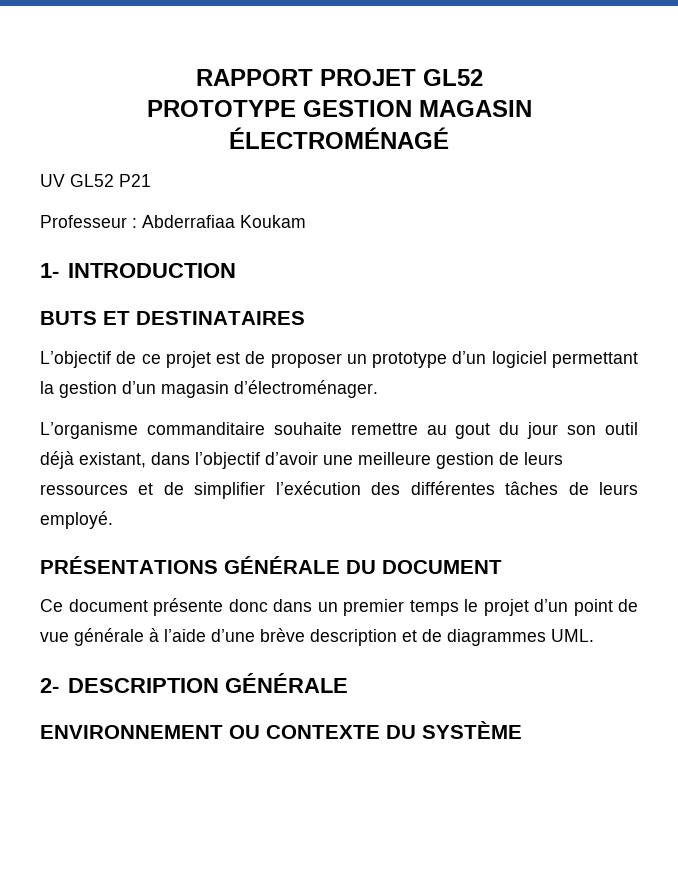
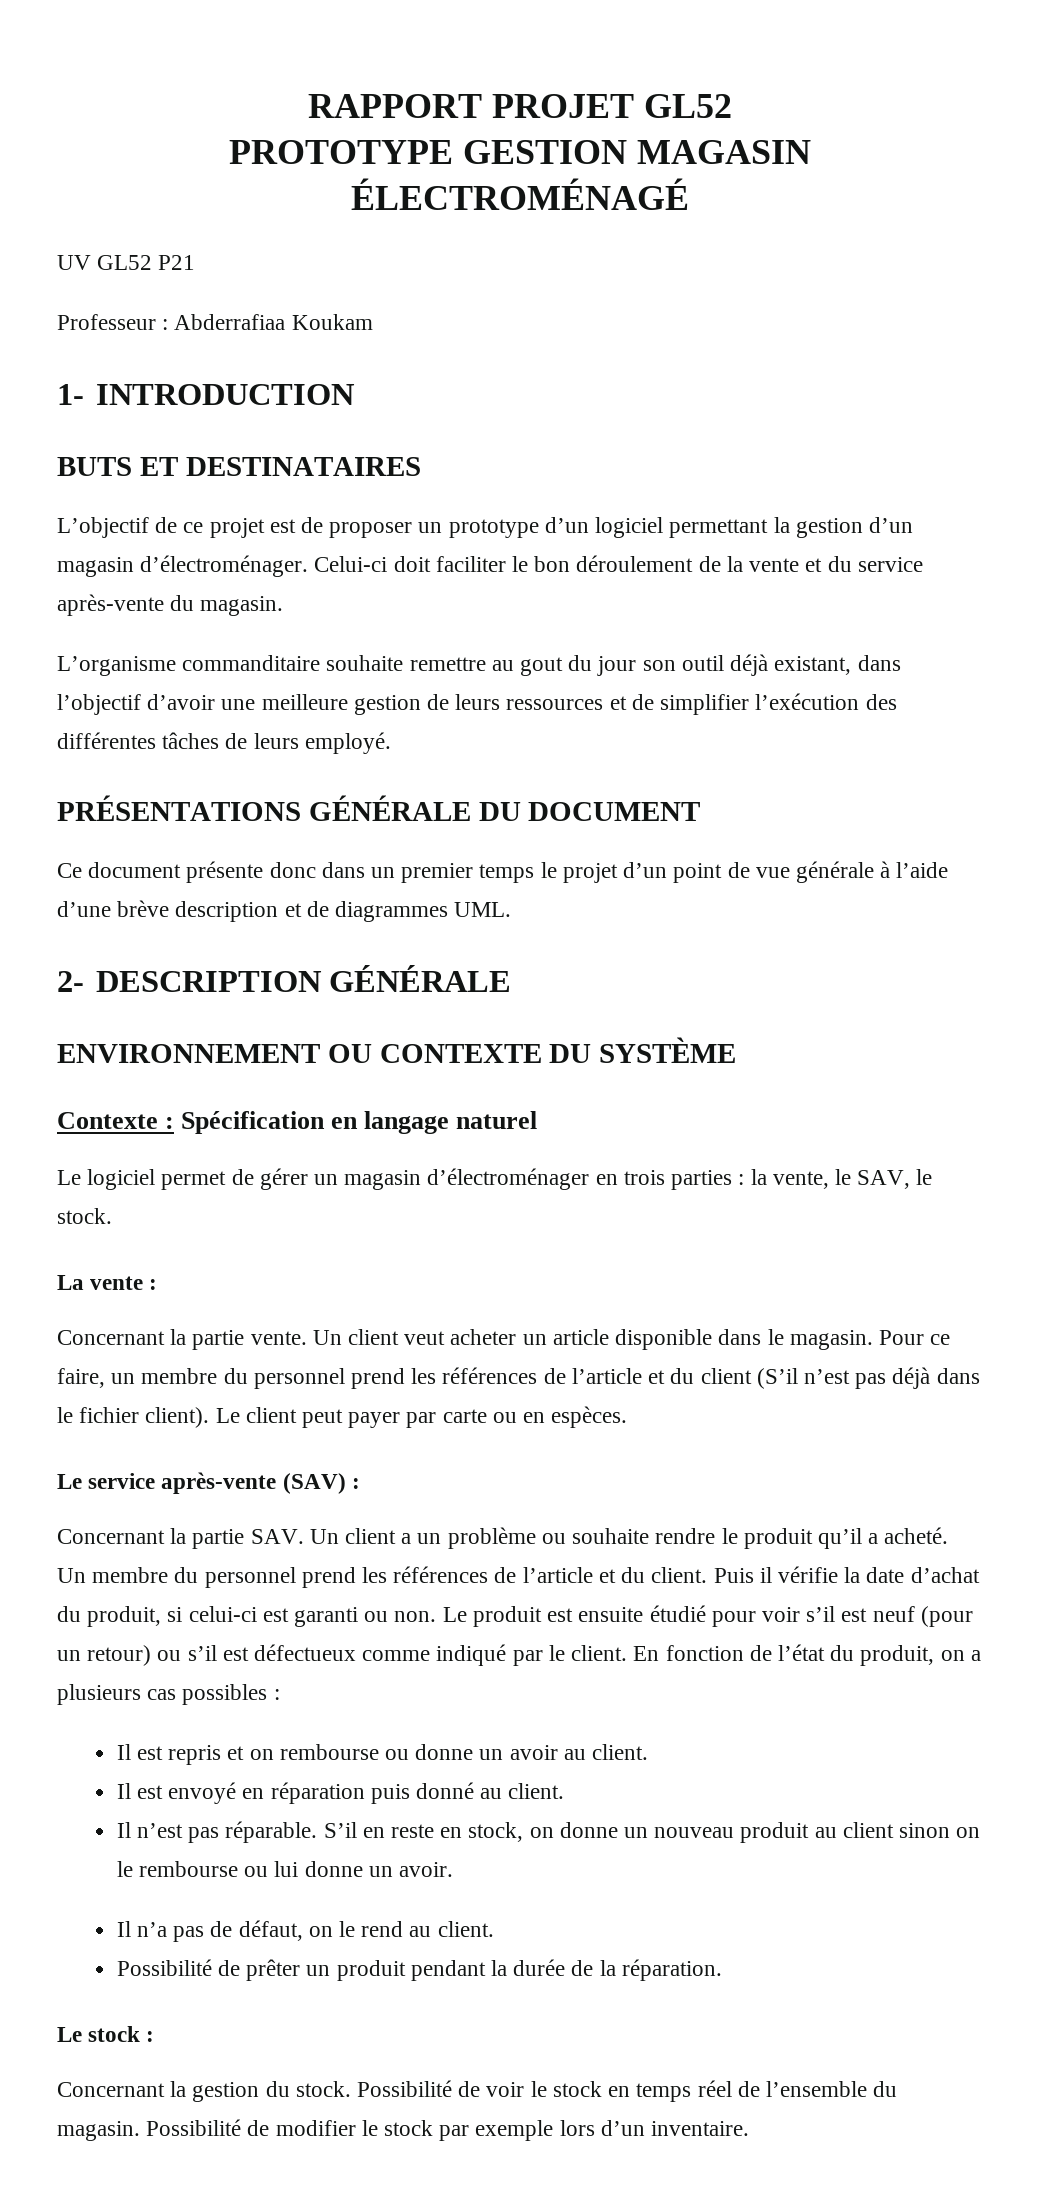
+ Celui-ci doit faciliter le bon déroulement de la vente et du service après-vente du magasin.
+ Contexte : Spécification en langage naturel
+ Le logiciel permet de gérer un magasin d’électroménager en trois parties : la vente, le SAV, le stock.
+ La vente :
+ Concernant la partie vente. Un client veut acheter un article disponible dans le magasin. Pour ce faire, un membre du personnel prend les références de l’article et du client (S’il n’est pas déjà dans le fichier client). Le client peut payer par carte ou en espèces.
+ Le service après-vente (SAV) :
+ Concernant la partie SAV. Un client a un problème ou souhaite rendre le produit qu’il a acheté. Un membre du personnel prend les références de l’article et du client. Puis il vérifie la date d’achat du produit, si celui-ci est garanti ou non. Le produit est ensuite étudié pour voir s’il est neuf (pour un retour) ou s’il est défectueux comme indiqué par le client. En fonction de l’état du produit, on a plusieurs cas possibles :
+ Il est repris et on rembourse ou donne un avoir au client.
+ Il est envoyé en réparation puis donné au client.
+ Il n’est pas réparable. S’il en reste en stock, on donne un nouveau produit au client sinon on le rembourse ou lui donne un avoir.
+ Il n’a pas de défaut, on le rend au client.
+ Possibilité de prêter un produit pendant la durée de la réparation.
+ Le stock :
+ Concernant la gestion du stock. Possibilité de voir le stock en temps réel de l’ensemble du magasin. Possibilité de modifier le stock par exemple lors d’un inventaire.

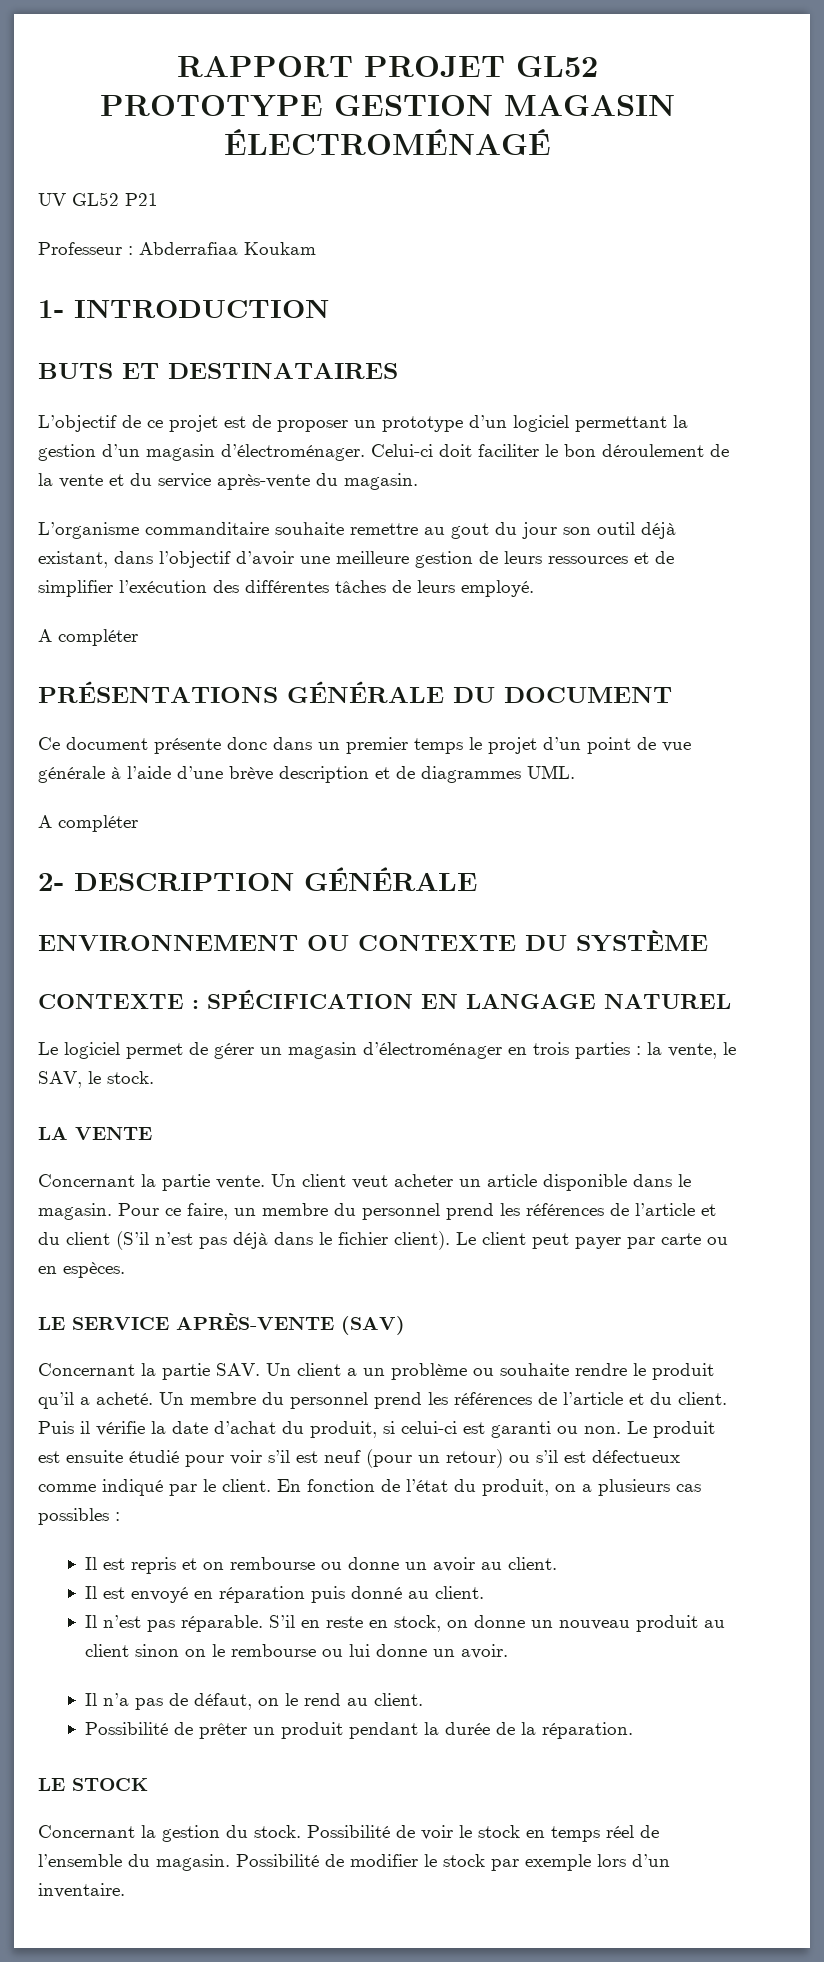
  L’organisme commanditaire souhaite remettre au gout du jour son outil déjà existant, dans l’objectif d’avoir une meilleure gestion de leurs ressources et de simplifier l’exécution des différentes tâches de leurs employé.
+ A compléter
  Ce document présente donc dans un premier temps le projet d’un point de vue générale à l’aide d’une brève description et de diagrammes UML.
+ A compléter
- Contexte : Spécification en langage naturel
+ CONTEXTE : SPÉCIFICATION EN LANGAGE NATUREL
- La vente :
+ LA VENTE
- Le service après-vente (SAV) :
+ LE SERVICE APRÈS-VENTE (SAV)
- Le stock :
+ LE STOCK

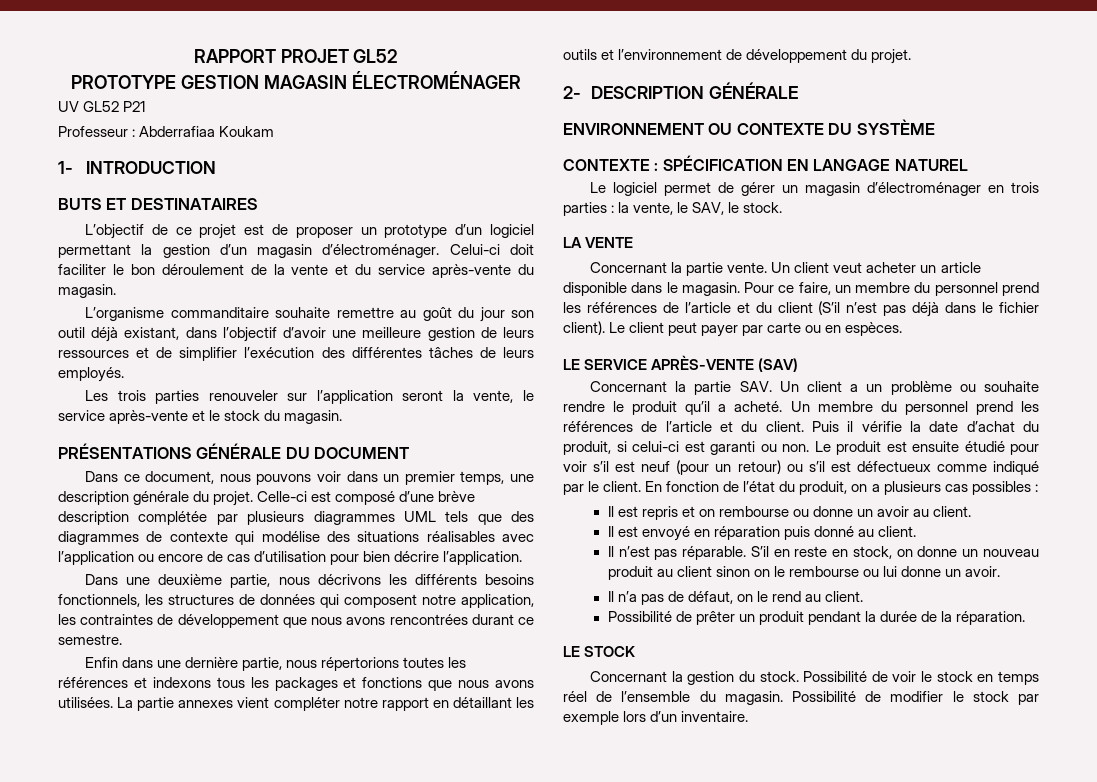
- PROTOTYPE GESTION MAGASIN ÉLECTROMÉNAGÉ
+ PROTOTYPE GESTION MAGASIN ÉLECTROMÉNAGER
- L’organisme commanditaire souhaite remettre au gout du jour son outil déjà existant, dans l’objectif d’avoir une meilleure gestion de leurs ressources et de simplifier l’exécution des différentes tâches de leurs employé.
- A compléter
+ L’organisme commanditaire souhaite remettre au goût du jour son outil déjà existant, dans l’objectif d’avoir une meilleure gestion de leurs ressources et de simplifier l’exécution des différentes tâches de leurs employés.
+ Les trois parties renouveler sur l’application seront la vente, le service après-vente et le stock du magasin.
  PRÉSENTATIONS GÉNÉRALE DU DOCUMENT
- Ce document présente donc dans un premier temps le projet d’un point de vue générale à l’aide d’une brève description et de diagrammes UML.
- A compléter
+ Dans ce document, nous pouvons voir dans un premier temps, une description générale du projet. Celle-ci est composé d’une brève description complétée par plusieurs diagrammes UML tels que des diagrammes de contexte qui modélise des situations réalisables avec l’application ou encore de cas d’utilisation pour bien décrire l’application.
+ Dans une deuxième partie, nous décrivons les différents besoins fonctionnels, les structures de données qui composent notre application, les contraintes de développement que nous avons rencontrées durant ce semestre.
+ Enfin dans une dernière partie, nous répertorions toutes les références et indexons tous les packages et fonctions que nous avons utilisées. La partie annexes vient compléter notre rapport en détaillant les outils et l’environnement de développement du projet.

